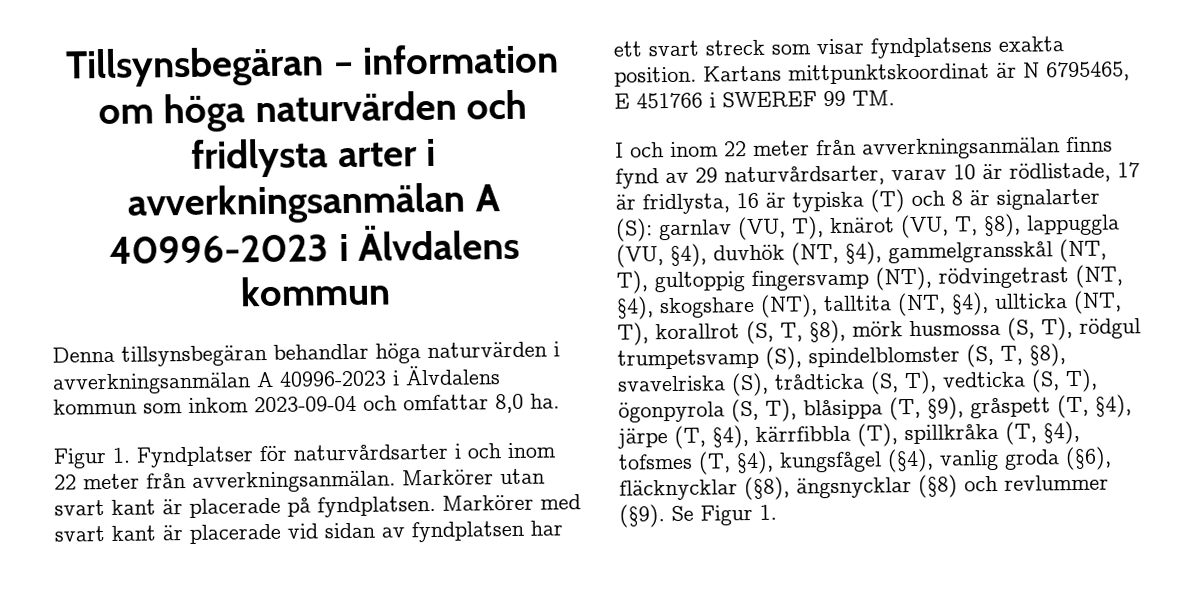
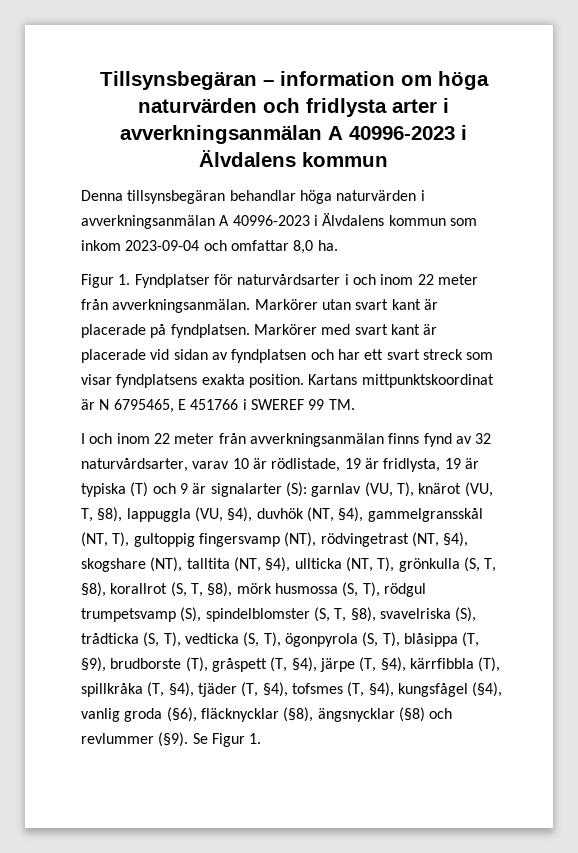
- Markörer med svart kant är placerade vid sidan av fyndplatsen har ett svart streck som visar fyndplatsens exakta position.
+ Markörer med svart kant är placerade vid sidan av fyndplatsen och har ett svart streck som visar fyndplatsens exakta position.
- I och inom 22 meter från avverkningsanmälan finns fynd av 29 naturvårdsarter, varav 10 är rödlistade, 17 är fridlysta, 16 är typiska (T) och 8 är signalarter (S):
+ I och inom 22 meter från avverkningsanmälan finns fynd av 32 naturvårdsarter, varav 10 är rödlistade, 19 är fridlysta, 19 är typiska (T) och 9 är signalarter (S):
- garnlav (VU, T), knärot (VU, T, §8), lappuggla (VU, §4), duvhök (NT, §4), gammelgransskål (NT, T), gultoppig fingersvamp (NT), rödvingetrast (NT, §4), skogshare (NT), talltita (NT, §4), ullticka (NT, T), korallrot (S, T, §8), mörk husmossa (S, T), rödgul trumpetsvamp (S), spindelblomster (S, T, §8), svavelriska (S), trådticka (S, T), vedticka (S, T), ögonpyrola (S, T), blåsippa (T, §9), gråspett (T, §4), järpe (T, §4), kärrfibbla (T), spillkråka (T, §4), tofsmes (T, §4), kungsfågel (§4), vanlig groda (§6), fläcknycklar (§8), ängsnycklar (§8) och revlummer (§9).
+ garnlav (VU, T), knärot (VU, T, §8), lappuggla (VU, §4), duvhök (NT, §4), gammelgransskål (NT, T), gultoppig fingersvamp (NT), rödvingetrast (NT, §4), skogshare (NT), talltita (NT, §4), ullticka (NT, T), grönkulla (S, T, §8), korallrot (S, T, §8), mörk husmossa (S, T), rödgul trumpetsvamp (S), spindelblomster (S, T, §8), svavelriska (S), trådticka (S, T), vedticka (S, T), ögonpyrola (S, T), blåsippa (T, §9), brudborste (T), gråspett (T, §4), järpe (T, §4), kärrfibbla (T), spillkråka (T, §4), tjäder (T, §4), tofsmes (T, §4), kungsfågel (§4), vanlig groda (§6), fläcknycklar (§8), ängsnycklar (§8) och revlummer (§9).

